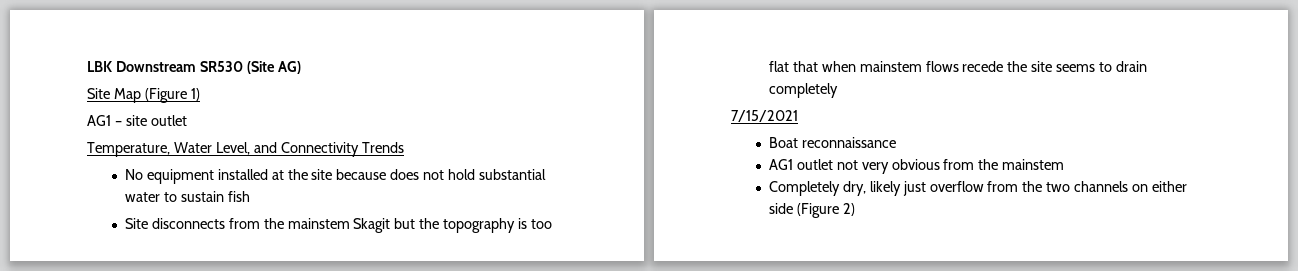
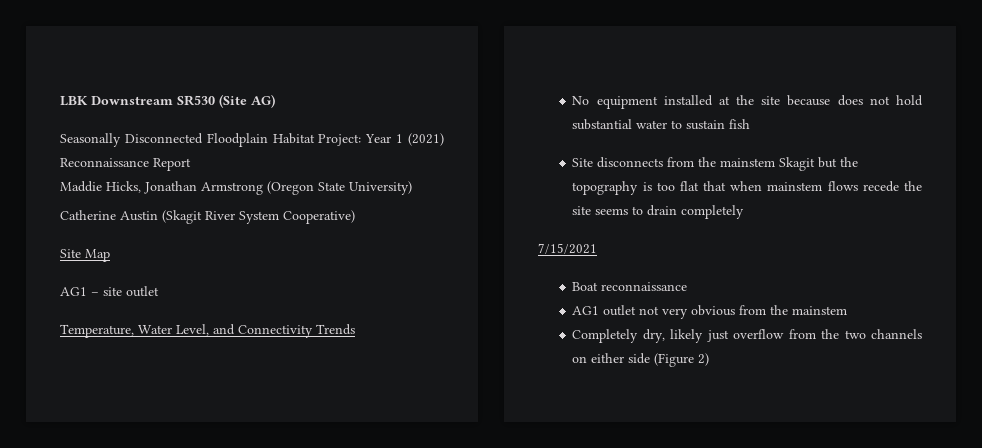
+ Seasonally Disconnected Floodplain Habitat Project: Year 1 (2021) Reconnaissance Report
+ Maddie Hicks, Jonathan Armstrong (Oregon State University)
+ Catherine Austin (Skagit River System Cooperative)
- Site Map (Figure 1)
+ Site Map

